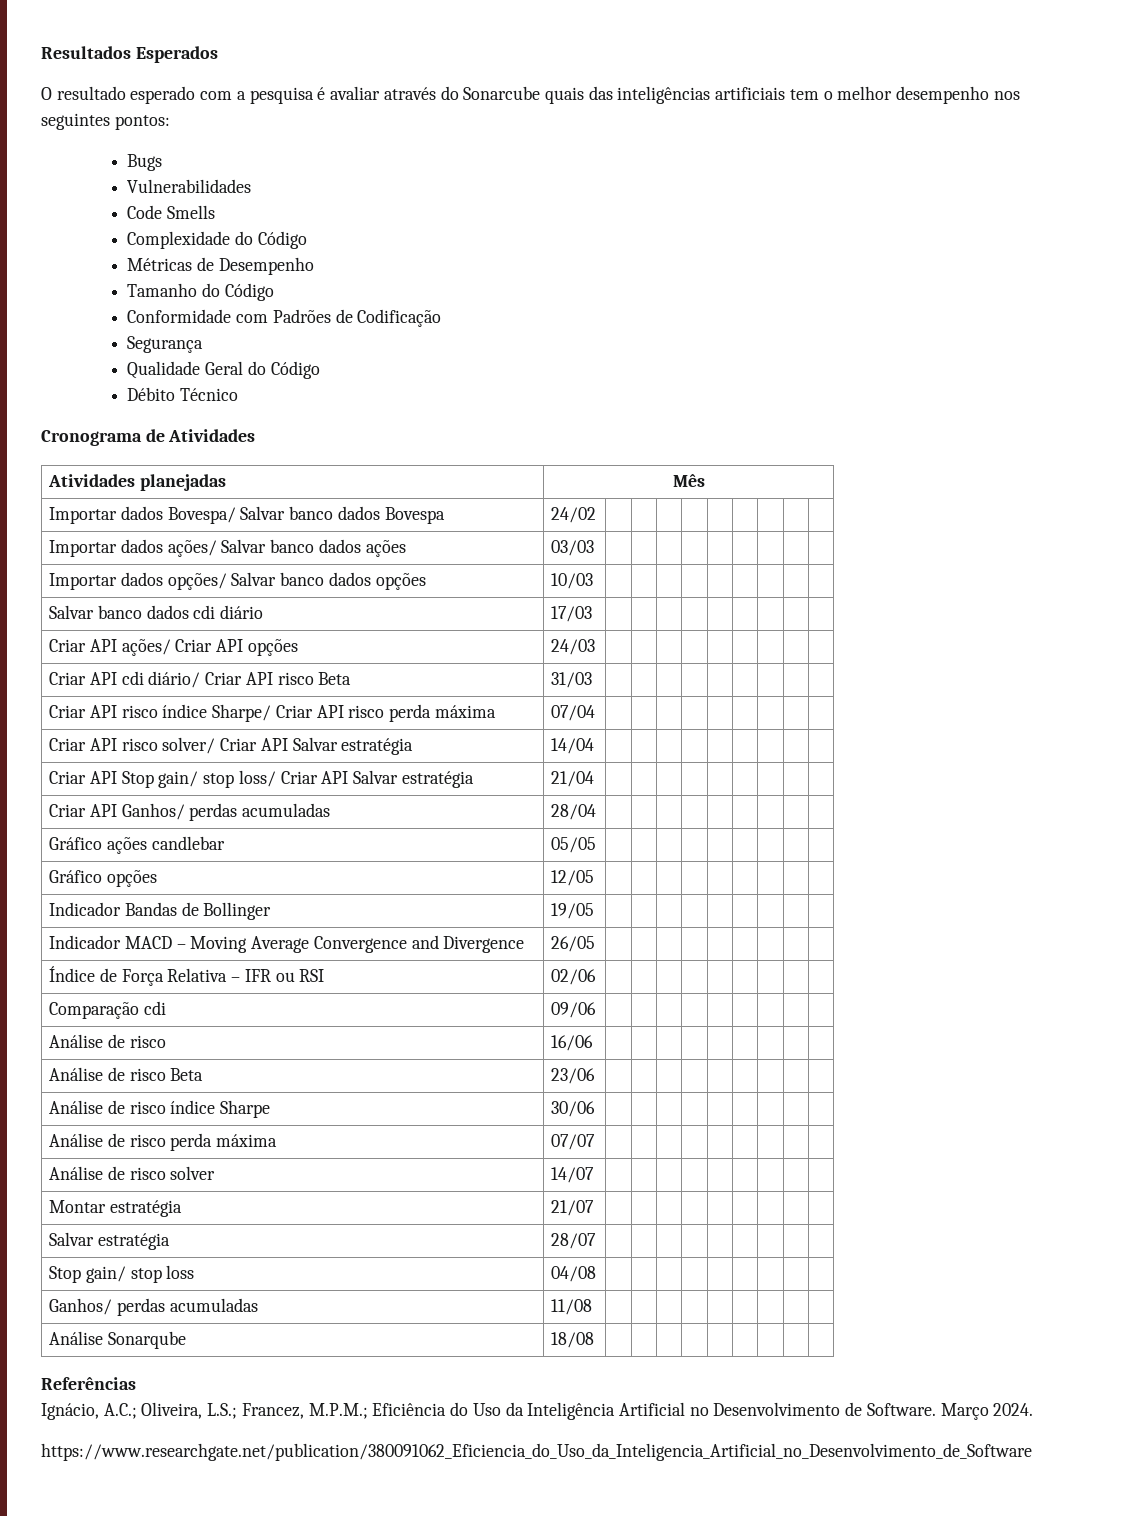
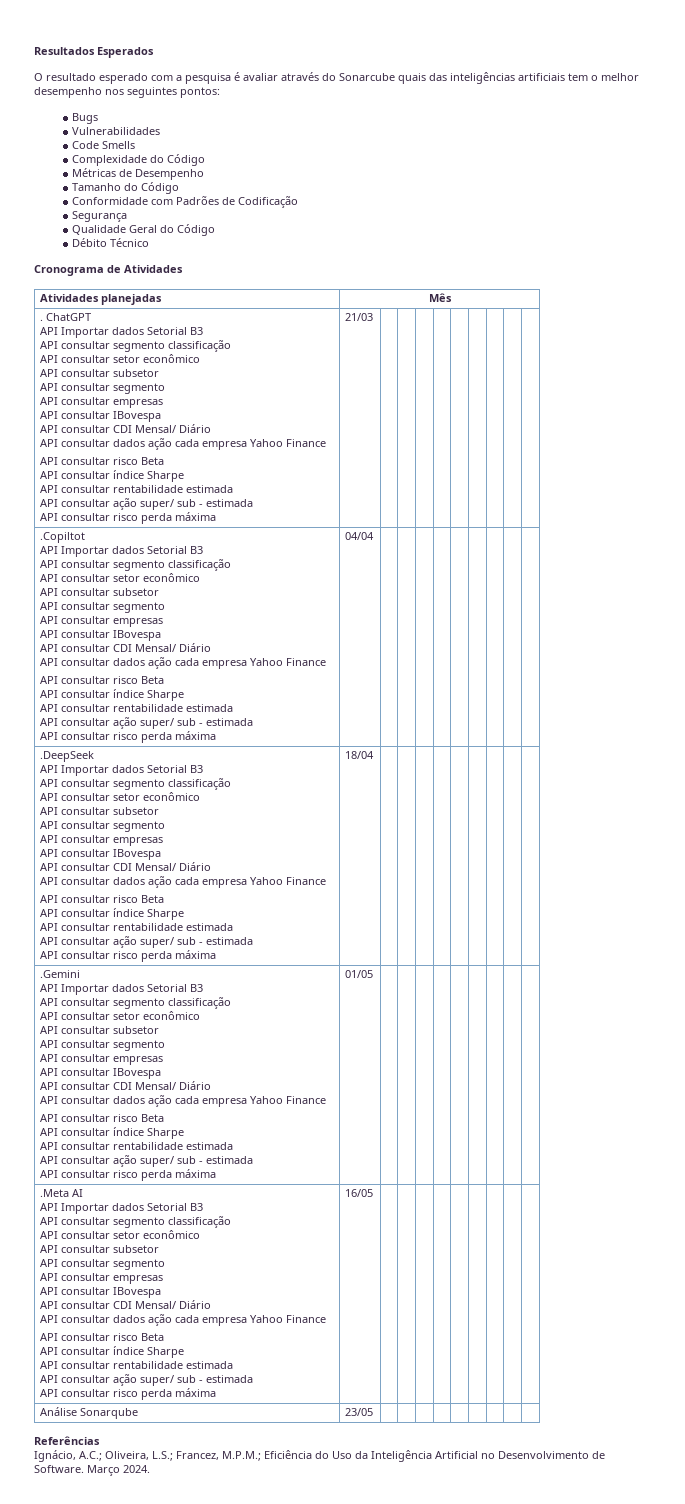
- Importar dados Bovespa/ Salvar banco dados Bovespa | 24/02 | | | | | | | | |
- Importar dados ações/ Salvar banco dados ações | 03/03 | | | | | | | | |
- Importar dados opções/ Salvar banco dados opções | 10/03 | | | | | | | | |
- Salvar banco dados cdi diário | 17/03 | | | | | | | | |
- Criar API ações/ Criar API opções | 24/03 | | | | | | | | |
- Criar API cdi diário/ Criar API risco Beta | 31/03 | | | | | | | | |
- Criar API risco índice Sharpe/ Criar API risco perda máxima | 07/04 | | | | | | | | |
- Criar API risco solver/ Criar API Salvar estratégia | 14/04 | | | | | | | | |
- Criar API Stop gain/ stop loss/ Criar API Salvar estratégia | 21/04 | | | | | | | | |
- Criar API Ganhos/ perdas acumuladas | 28/04 | | | | | | | | |
- Gráfico ações candlebar | 05/05 | | | | | | | | |
- Gráfico opções | 12/05 | | | | | | | | |
- Indicador Bandas de Bollinger | 19/05 | | | | | | | | |
- Indicador MACD – Moving Average Convergence and Divergence | 26/05 | | | | | | | | |
- Índice de Força Relativa – IFR ou RSI | 02/06 | | | | | | | | |
- Comparação cdi | 09/06 | | | | | | | | |
- Análise de risco | 16/06 | | | | | | | | |
- Análise de risco Beta | 23/06 | | | | | | | | |
- Análise de risco índice Sharpe | 30/06 | | | | | | | | |
- Análise de risco perda máxima | 07/07 | | | | | | | | |
- Análise de risco solver | 14/07 | | | | | | | | |
- Montar estratégia | 21/07 | | | | | | | | |
- Salvar estratégia | 28/07 | | | | | | | | |
- Stop gain/ stop loss | 04/08 | | | | | | | | |
- Ganhos/ perdas acumuladas | 11/08 | | | | | | | | |
+ . ChatGPT
+ API Importar dados Setorial B3
+ API consultar segmento classificação
+ API consultar setor econômico
+ API consultar subsetor
+ API consultar segmento
+ API consultar empresas
+ API consultar IBovespa
+ API consultar CDI Mensal/ Diário
+ API consultar dados ação cada empresa Yahoo Finance
+ API consultar risco Beta
+ API consultar índice Sharpe
+ API consultar rentabilidade estimada
+ API consultar ação super/ sub - estimada
+ API consultar risco perda máxima | 21/03 | | | | | | | | |
+ .Copiltot
+ API Importar dados Setorial B3
+ API consultar segmento classificação
+ API consultar setor econômico
+ API consultar subsetor
+ API consultar segmento
+ API consultar empresas
+ API consultar IBovespa
+ API consultar CDI Mensal/ Diário
+ API consultar dados ação cada empresa Yahoo Finance
+ API consultar risco Beta
+ API consultar índice Sharpe
+ API consultar rentabilidade estimada
+ API consultar ação super/ sub - estimada
+ API consultar risco perda máxima | 04/04 | | | | | | | | |
+ .DeepSeek
+ API Importar dados Setorial B3
+ API consultar segmento classificação
+ API consultar setor econômico
+ API consultar subsetor
+ API consultar segmento
+ API consultar empresas
+ API consultar IBovespa
+ API consultar CDI Mensal/ Diário
+ API consultar dados ação cada empresa Yahoo Finance
+ API consultar risco Beta
+ API consultar índice Sharpe
+ API consultar rentabilidade estimada
+ API consultar ação super/ sub - estimada
+ API consultar risco perda máxima | 18/04 | | | | | | | | |
+ .Gemini
+ API Importar dados Setorial B3
+ API consultar segmento classificação
+ API consultar setor econômico
+ API consultar subsetor
+ API consultar segmento
+ API consultar empresas
+ API consultar IBovespa
+ API consultar CDI Mensal/ Diário
+ API consultar dados ação cada empresa Yahoo Finance
+ API consultar risco Beta
+ API consultar índice Sharpe
+ API consultar rentabilidade estimada
+ API consultar ação super/ sub - estimada
+ API consultar risco perda máxima | 01/05 | | | | | | | | |
+ .Meta AI
+ API Importar dados Setorial B3
+ API consultar segmento classificação
+ API consultar setor econômico
+ API consultar subsetor
+ API consultar segmento
+ API consultar empresas
+ API consultar IBovespa
+ API consultar CDI Mensal/ Diário
+ API consultar dados ação cada empresa Yahoo Finance
+ API consultar risco Beta
+ API consultar índice Sharpe
+ API consultar rentabilidade estimada
+ API consultar ação super/ sub - estimada
+ API consultar risco perda máxima | 16/05
- Análise Sonarqube | 18/08 | | | | | | | | |
+ Análise Sonarqube | 23/05 | | | | | | | | |
- https://www.researchgate.net/publication/380091062_Eficiencia_do_Uso_da_Inteligencia_Artificial_no_Desenvolvimento_de_Software

